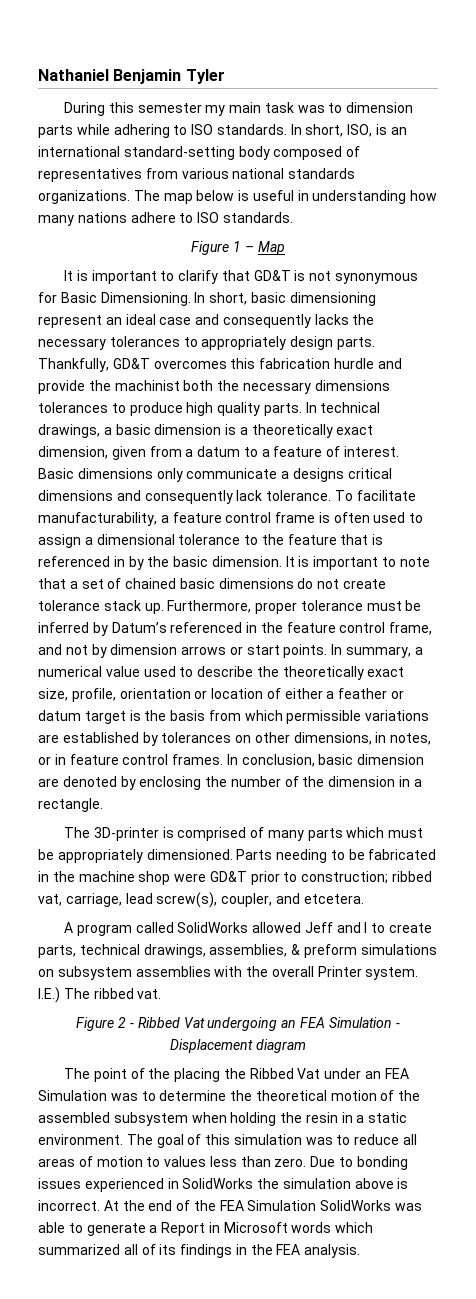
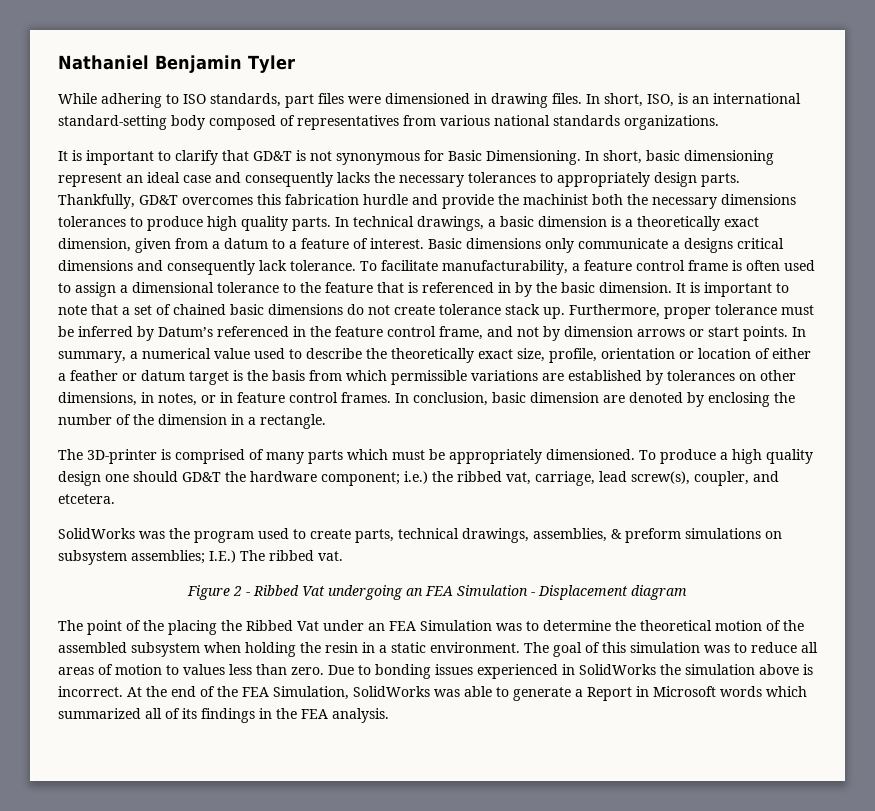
- During this semester my main task was to dimension parts while adhering to ISO standards.
+ While adhering to ISO standards, part files were dimensioned in drawing files.
- The map below is useful in understanding how many nations adhere to ISO standards.
- Figure 1 – Map
- Parts needing to be fabricated in the machine shop were GD&T prior to construction; ribbed vat, carriage, lead screw(s), coupler, and etcetera.
+ To produce a high quality design one should GD&T the hardware component; i.e.) the ribbed vat, carriage, lead screw(s), coupler, and etcetera.
- A program called SolidWorks allowed Jeff and I to create parts, technical drawings, assemblies, & preform simulations on subsystem assemblies with the overall Printer system. I.E.) The ribbed vat.
+ SolidWorks was the program used to create parts, technical drawings, assemblies, & preform simulations on subsystem assemblies; I.E.) The ribbed vat.
- At the end of the FEA Simulation SolidWorks was able to generate a Report in Microsoft words which summarized all of its findings in the FEA analysis.
+ At the end of the FEA Simulation, SolidWorks was able to generate a Report in Microsoft words which summarized all of its findings in the FEA analysis.

